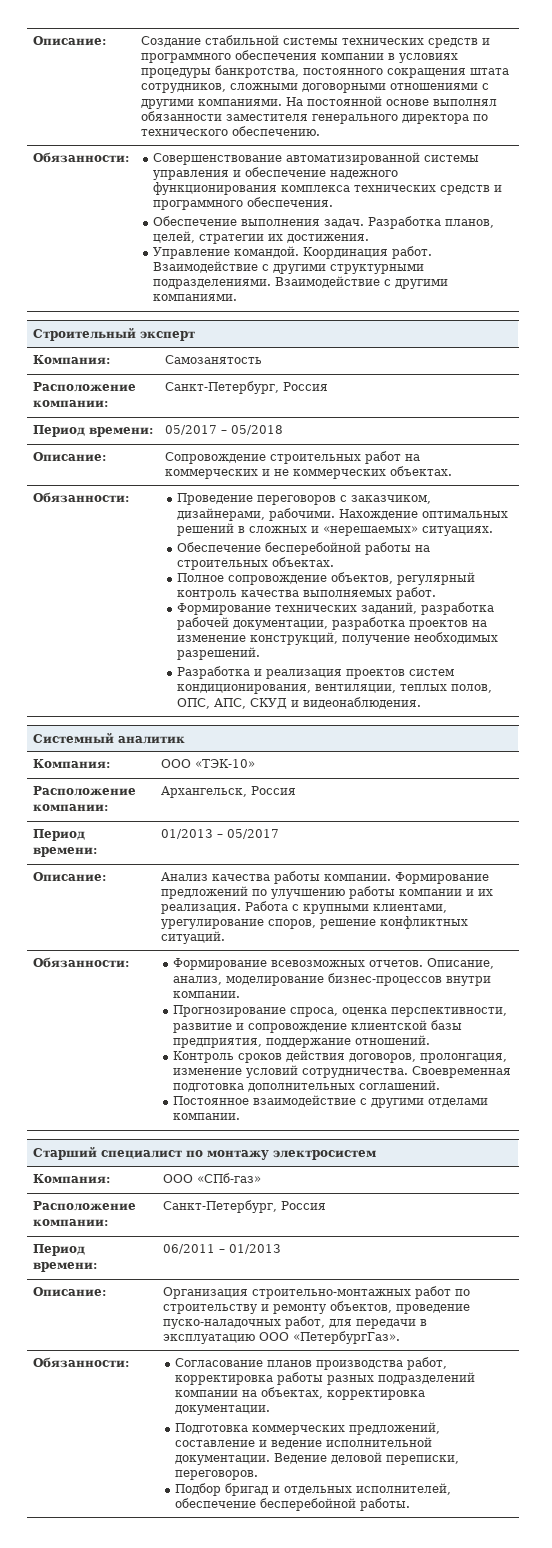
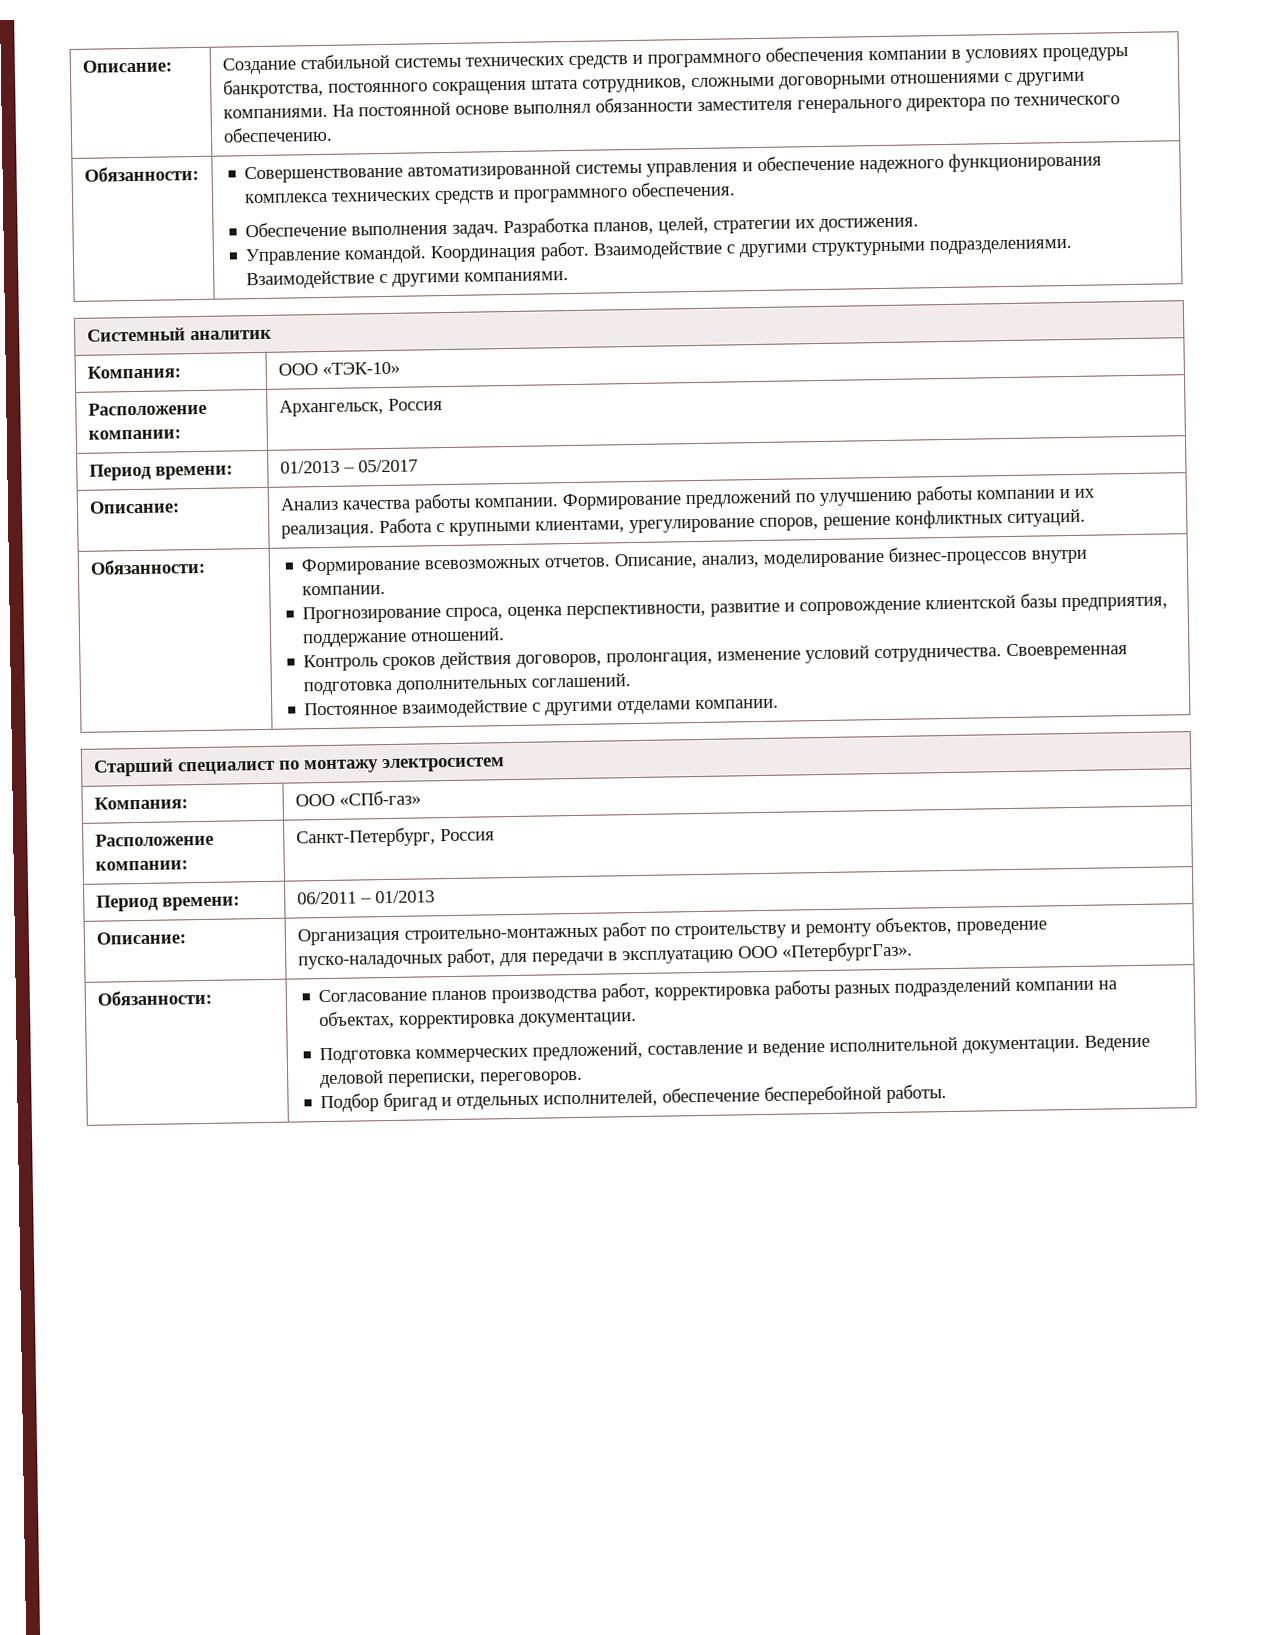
- Строительный эксперт
- Компания: | Самозанятость
- Расположение компании: | Санкт-Петербург, Россия
- Период времени: | 05/2017 – 05/2018
- Описание: | Сопровождение строительных работ на коммерческих и не коммерческих объектах.
- Обязанности: | Проведение переговоров с заказчиком, дизайнерами, рабочими. Нахождение оптимальных решений в сложных и «нерешаемых» ситуациях.
- Обеспечение бесперебойной работы на строительных объектах.
- Полное сопровождение объектов, регулярный контроль качества выполняемых работ.
- Формирование технических заданий, разработка рабочей документации, разработка проектов на изменение конструкций, получение необходимых разрешений.
- Разработка и реализация проектов систем кондиционирования, вентиляции, теплых полов, ОПС, АПС, СКУД и видеонаблюдения.

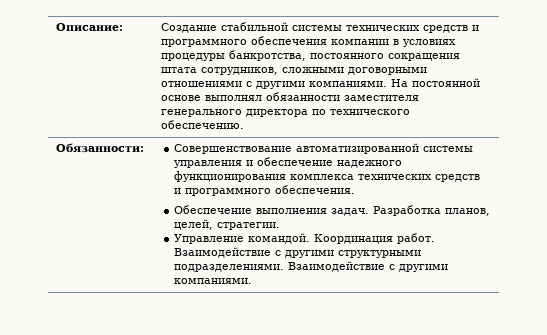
  Обязанности: | Совершенствование автоматизированной системы управления и обеспечение надежного функционирования комплекса технических средств и программного обеспечения.
- Обеспечение выполнения задач. Разработка планов, целей, стратегии их достижения.
+ Обеспечение выполнения задач. Разработка планов, целей, стратегии.
- Системный аналитик
- Компания: | ООО «ТЭК-10»
- Расположение компании: | Архангельск, Россия
- Период времени: | 01/2013 – 05/2017
- Описание: | Анализ качества работы компании. Формирование предложений по улучшению работы компании и их реализация. Работа с крупными клиентами, урегулирование споров, решение конфликтных ситуаций.
- Обязанности: | Формирование всевозможных отчетов. Описание, анализ, моделирование бизнес-процессов внутри компании.
- Прогнозирование спроса, оценка перспективности, развитие и сопровождение клиентской базы предприятия, поддержание отношений.
- Контроль сроков действия договоров, пролонгация, изменение условий сотрудничества. Своевременная подготовка дополнительных соглашений.
- Постоянное взаимодействие с другими отделами компании.
- Старший специалист по монтажу электросистем
- Компания: | ООО «СПб-газ»
- Расположение компании: | Санкт-Петербург, Россия
- Период времени: | 06/2011 – 01/2013
- Описание: | Организация строительно-монтажных работ по строительству и ремонту объектов, проведение пуско-наладочных работ, для передачи в эксплуатацию ООО «ПетербургГаз».
- Обязанности: | Согласование планов производства работ, корректировка работы разных подразделений компании на объектах, корректировка документации.
- Подготовка коммерческих предложений, составление и ведение исполнительной документации. Ведение деловой переписки, переговоров.
- Подбор бригад и отдельных исполнителей, обеспечение бесперебойной работы.

